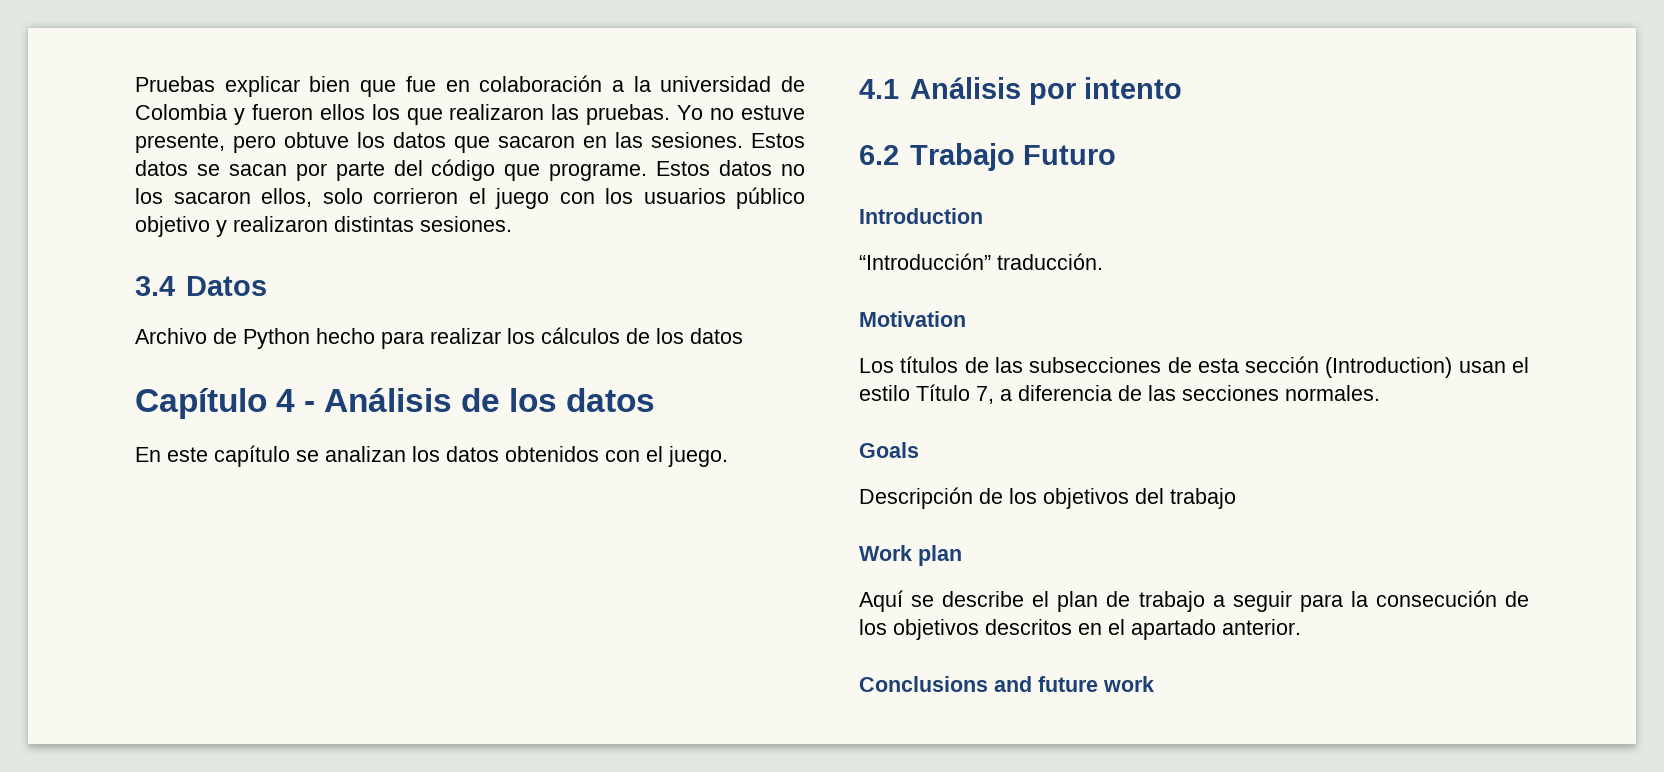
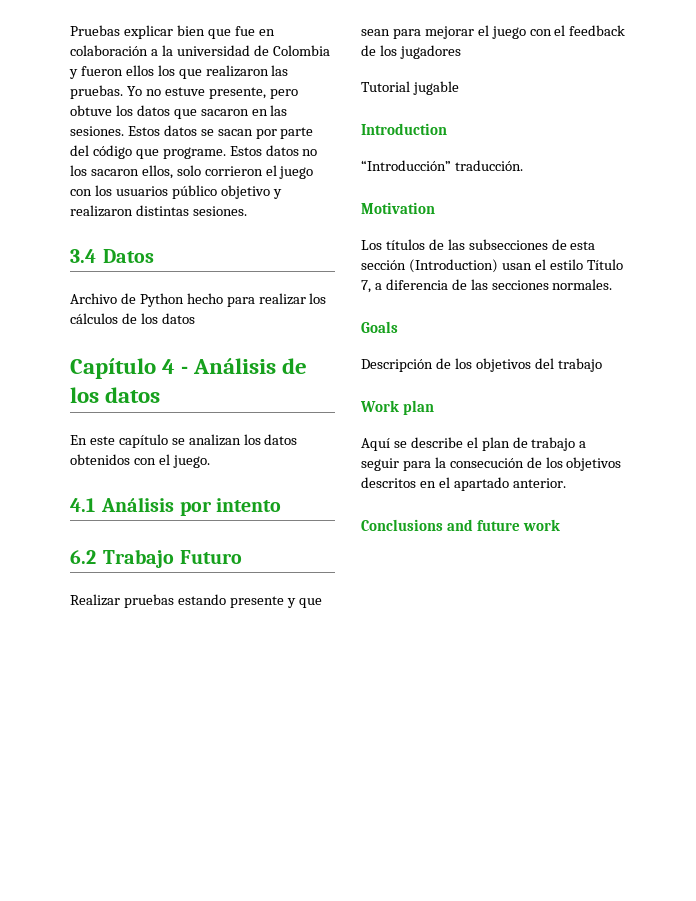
+ Realizar pruebas estando presente y que sean para mejorar el juego con el feedback de los jugadores
+ Tutorial jugable

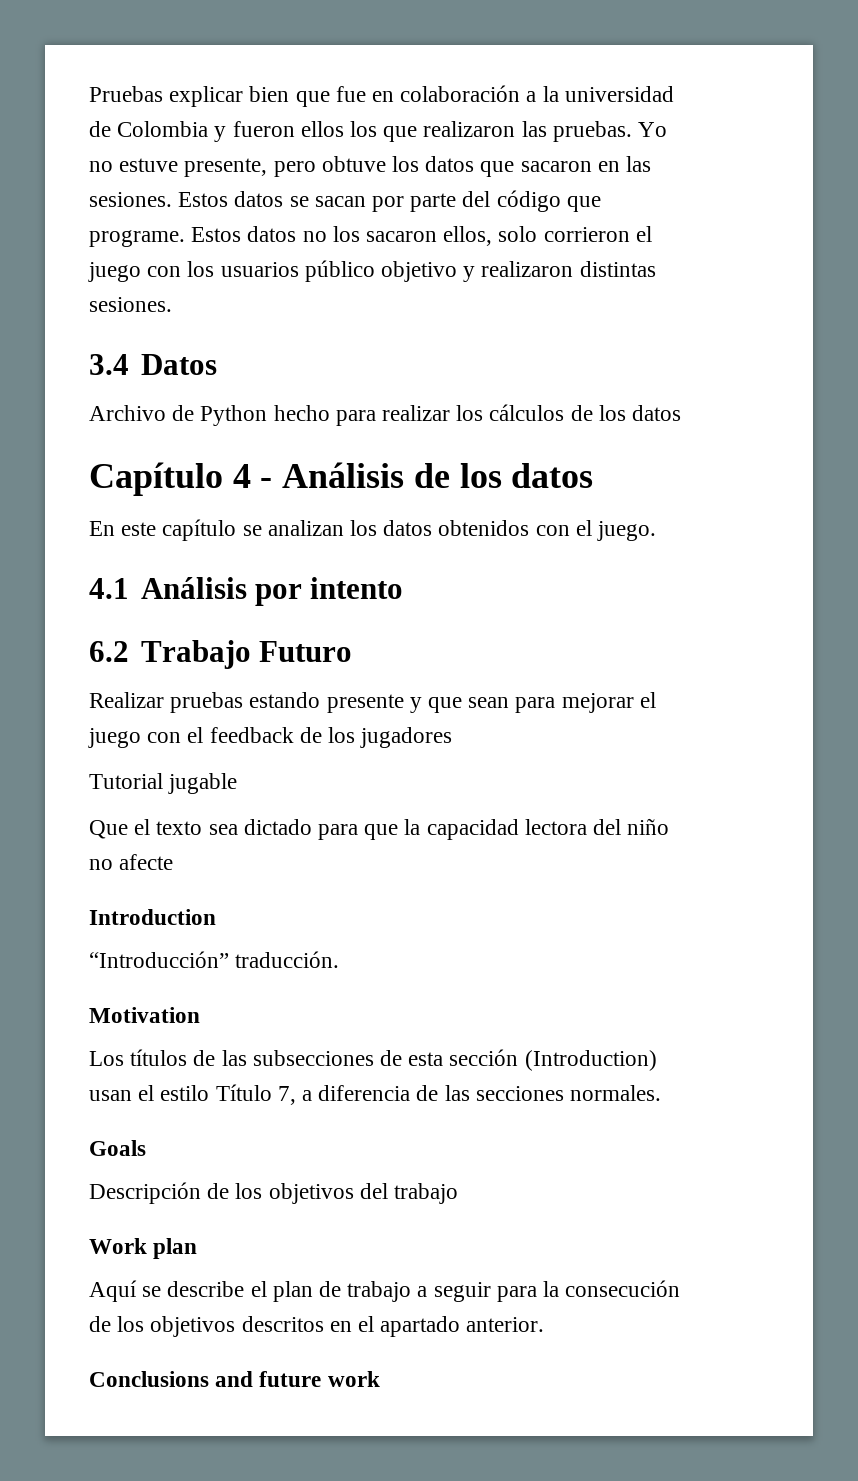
+ Que el texto sea dictado para que la capacidad lectora del niño no afecte

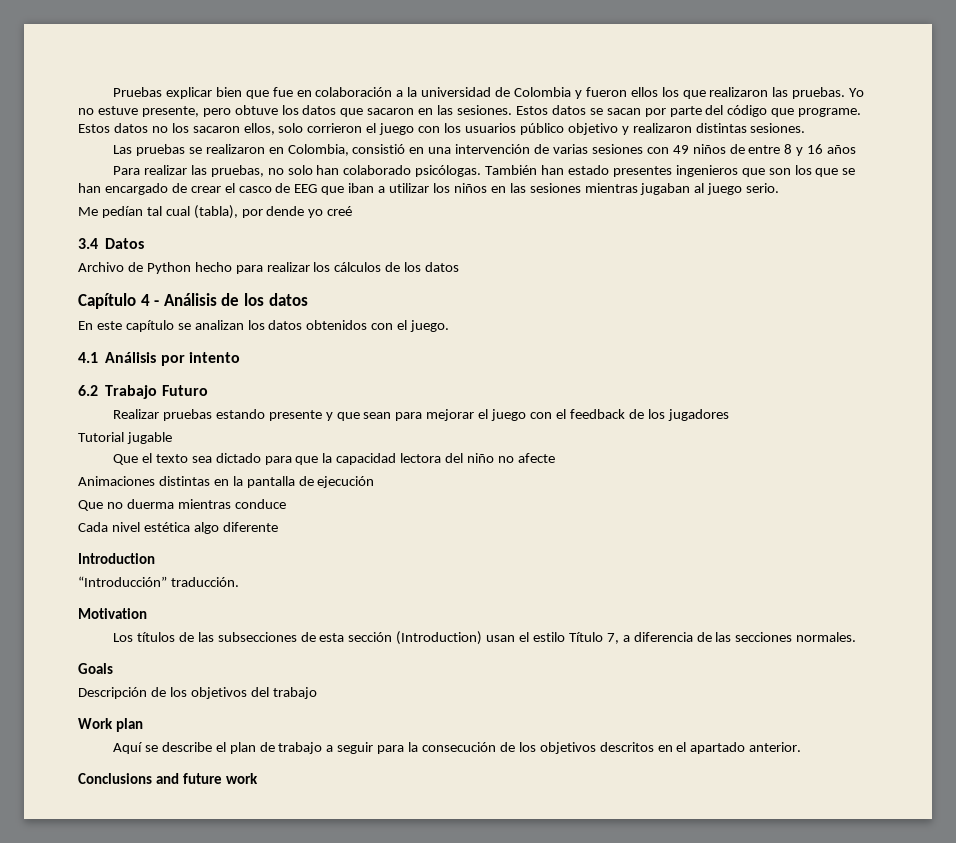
+ Las pruebas se realizaron en Colombia, consistió en una intervención de varias sesiones con 49 niños de entre 8 y 16 años
+ Para realizar las pruebas, no solo han colaborado psicólogas. También han estado presentes ingenieros que son los que se han encargado de crear el casco de EEG que iban a utilizar los niños en las sesiones mientras jugaban al juego serio.
+ Me pedían tal cual (tabla), por dende yo creé
+ Animaciones distintas en la pantalla de ejecución
+ Que no duerma mientras conduce
+ Cada nivel estética algo diferente

